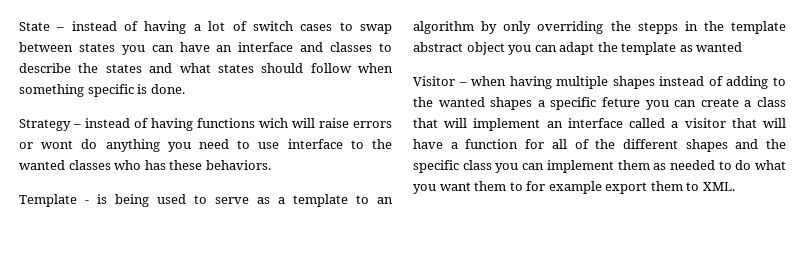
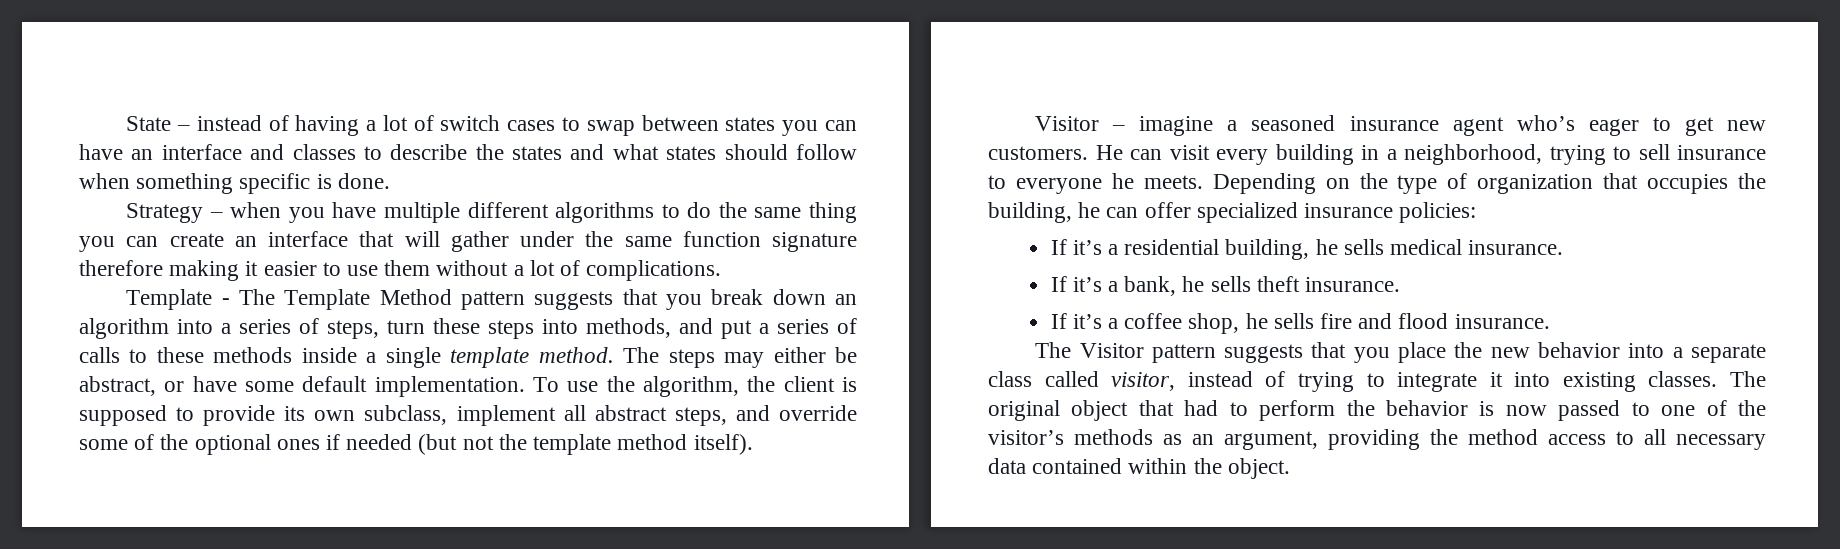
- Strategy – instead of having functions wich will raise errors or wont do anything you need to use interface to the wanted classes who has these behaviors.
- Template - is being used to serve as a template to an algorithm by only overriding the stepps in the template abstract object you can adapt the template as wanted
- Visitor – when having multiple shapes instead of adding to the wanted shapes a specific feture you can create a class that will implement an interface called a visitor that will have a function for all of the different shapes and the specific class you can implement them as needed to do what you want them to for example export them to XML.
+ Strategy – when you have multiple different algorithms to do the same thing you can create an interface that will gather under the same function signature therefore making it easier to use them without a lot of complications.
+ Template - The Template Method pattern suggests that you break down an algorithm into a series of steps, turn these steps into methods, and put a series of calls to these methods inside a single template method. The steps may either be abstract, or have some default implementation. To use the algorithm, the client is supposed to provide its own subclass, implement all abstract steps, and override some of the optional ones if needed (but not the template method itself).
+ Visitor – imagine a seasoned insurance agent who’s eager to get new customers. He can visit every building in a neighborhood, trying to sell insurance to everyone he meets. Depending on the type of organization that occupies the building, he can offer specialized insurance policies:
+ If it’s a residential building, he sells medical insurance.
+ If it’s a bank, he sells theft insurance.
+ If it’s a coffee shop, he sells fire and flood insurance.
+ The Visitor pattern suggests that you place the new behavior into a separate class called visitor, instead of trying to integrate it into existing classes. The original object that had to perform the behavior is now passed to one of the visitor’s methods as an argument, providing the method access to all necessary data contained within the object.

